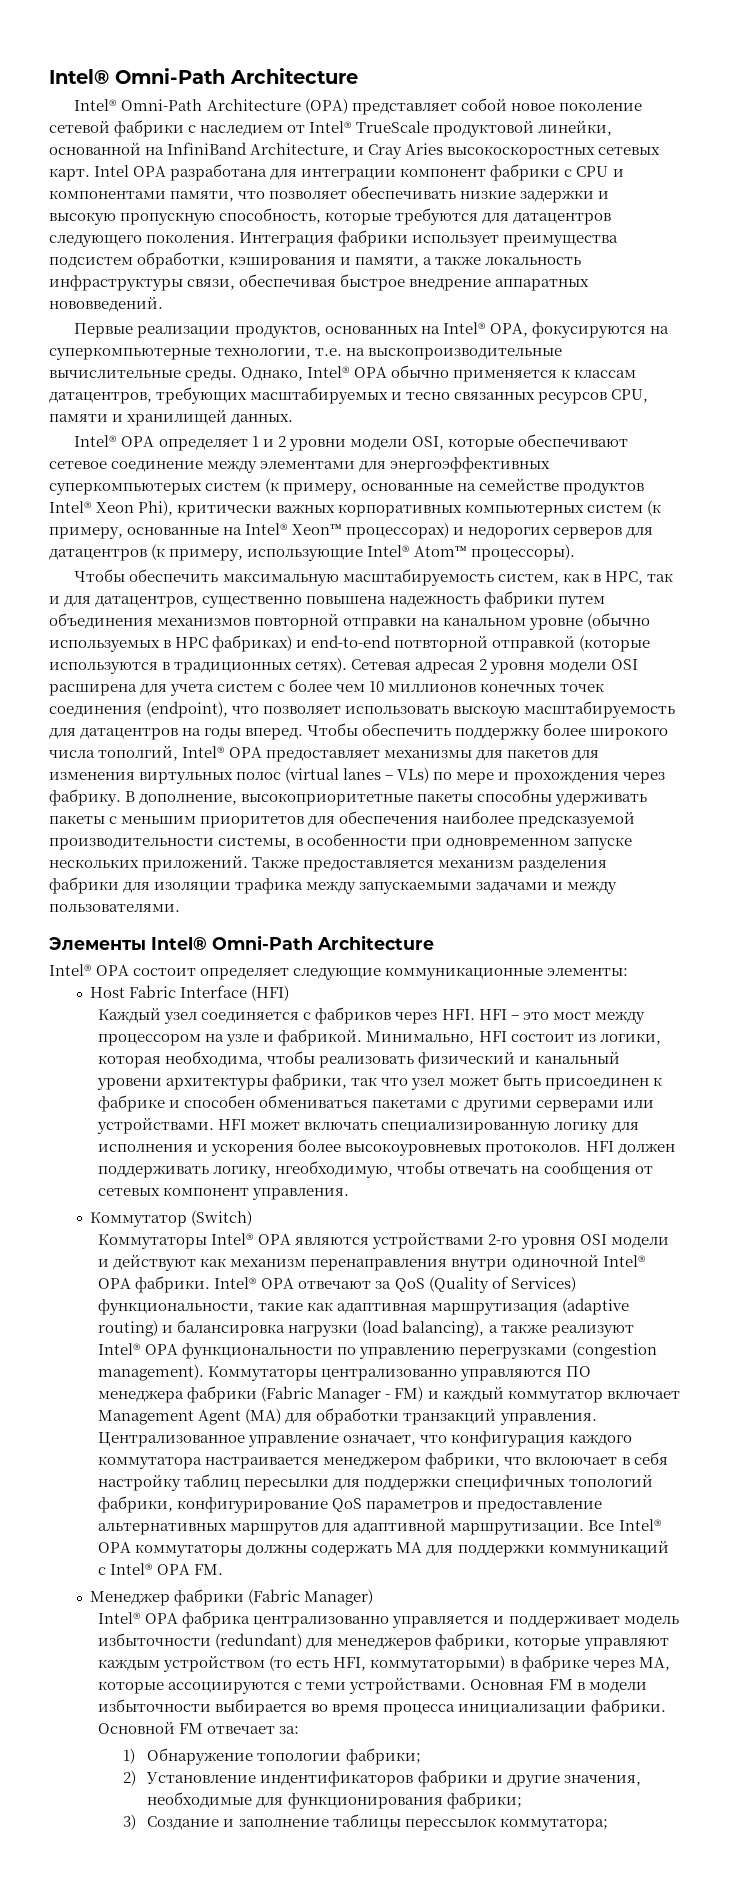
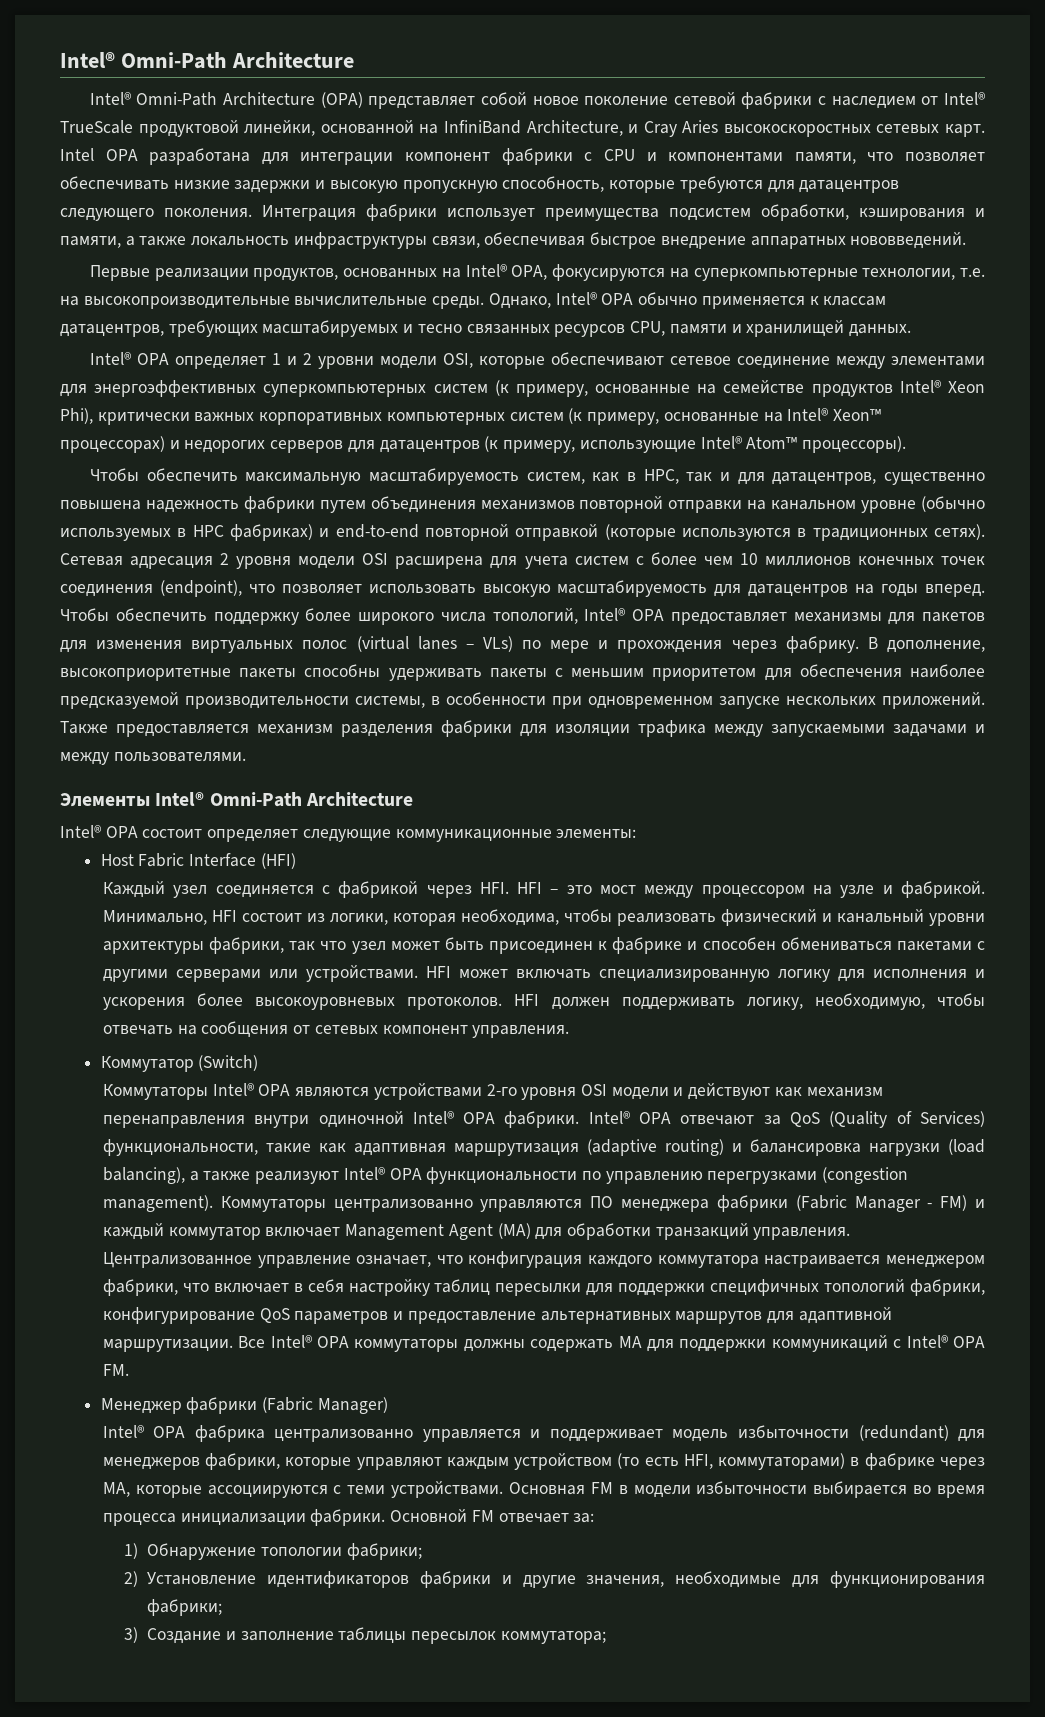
- Первые реализации продуктов, основанных на Intel® OPA, фокусируются на суперкомпьютерные технологии, т.е. на выскопроизводительные вычислительные среды.
+ Первые реализации продуктов, основанных на Intel® OPA, фокусируются на суперкомпьютерные технологии, т.е. на высокопроизводительные вычислительные среды.
- Intel® OPA определяет 1 и 2 уровни модели OSI, которые обеспечивают сетевое соединение между элементами для энергоэффективных суперкомпьютерых систем (к примеру, основанные на семействе продуктов Intel® Xeon Phi), критически важных корпоративных компьютерных систем (к примеру, основанные на Intel® Xeon™ процессорах) и недорогих серверов для датацентров (к примеру, использующие Intel® Atom™ процессоры).
+ Intel® OPA определяет 1 и 2 уровни модели OSI, которые обеспечивают сетевое соединение между элементами для энергоэффективных суперкомпьютерных систем (к примеру, основанные на семействе продуктов Intel® Xeon Phi), критически важных корпоративных компьютерных систем (к примеру, основанные на Intel® Xeon™ процессорах) и недорогих серверов для датацентров (к примеру, использующие Intel® Atom™ процессоры).
- Чтобы обеспечить максимальную масштабируемость систем, как в HPC, так и для датацентров, существенно повышена надежность фабрики путем объединения механизмов повторной отправки на канальном уровне (обычно используемых в HPC фабриках) и end-to-end потвторной отправкой (которые используются в традиционных сетях).
+ Чтобы обеспечить максимальную масштабируемость систем, как в HPC, так и для датацентров, существенно повышена надежность фабрики путем объединения механизмов повторной отправки на канальном уровне (обычно используемых в HPC фабриках) и end-to-end повторной отправкой (которые используются в традиционных сетях).
- Сетевая адресая 2 уровня модели OSI расширена для учета систем с более чем 10 миллионов конечных точек соединения (endpoint), что позволяет использовать выскоую масштабируемость для датацентров на годы вперед.
+ Сетевая адресация 2 уровня модели OSI расширена для учета систем с более чем 10 миллионов конечных точек соединения (endpoint), что позволяет использовать высокую масштабируемость для датацентров на годы вперед.
- Чтобы обеспечить поддержку более широкого числа тополгий, Intel® OPA предоставляет механизмы для пакетов для изменения виртульных полос (virtual lanes – VLs) по мере и прохождения через фабрику.
+ Чтобы обеспечить поддержку более широкого числа топологий, Intel® OPA предоставляет механизмы для пакетов для изменения виртуальных полос (virtual lanes – VLs) по мере и прохождения через фабрику.
- В дополнение, высокоприоритетные пакеты способны удерживать пакеты с меньшим приоритетов для обеспечения наиболее предсказуемой производительности системы, в особенности при одновременном запуске нескольких приложений.
+ В дополнение, высокоприоритетные пакеты способны удерживать пакеты с меньшим приоритетом для обеспечения наиболее предсказуемой производительности системы, в особенности при одновременном запуске нескольких приложений.
- Каждый узел соединяется с фабриков через HFI. HFI – это мост между процессором на узле и фабрикой.
+ Каждый узел соединяется с фабрикой через HFI. HFI – это мост между процессором на узле и фабрикой.
- Минимально, HFI состоит из логики, которая необходима, чтобы реализовать физический и канальный уровени архитектуры фабрики, так что узел может быть присоединен к фабрике и способен обмениваться пакетами с другими серверами или устройствами.
+ Минимально, HFI состоит из логики, которая необходима, чтобы реализовать физический и канальный уровни архитектуры фабрики, так что узел может быть присоединен к фабрике и способен обмениваться пакетами с другими серверами или устройствами.
- HFI должен поддерживать логику, нгеобходимую, чтобы отвечать на сообщения от сетевых компонент управления.
+ HFI должен поддерживать логику, необходимую, чтобы отвечать на сообщения от сетевых компонент управления.
- Централизованное управление означает, что конфигурация каждого коммутатора настраивается менеджером фабрики, что вклоючает в себя настройку таблиц пересылки для поддержки специфичных топологий фабрики, конфигурирование QoS параметров и предоставление альтернативных маршрутов для адаптивной маршрутизации.
+ Централизованное управление означает, что конфигурация каждого коммутатора настраивается менеджером фабрики, что включает в себя настройку таблиц пересылки для поддержки специфичных топологий фабрики, конфигурирование QoS параметров и предоставление альтернативных маршрутов для адаптивной маршрутизации.
- Intel® OPA фабрика централизованно управляется и поддерживает модель избыточности (redundant) для менеджеров фабрики, которые управляют каждым устройством (то есть HFI, коммутаторыми) в фабрике через MA, которые ассоциируются с теми устройствами.
+ Intel® OPA фабрика централизованно управляется и поддерживает модель избыточности (redundant) для менеджеров фабрики, которые управляют каждым устройством (то есть HFI, коммутаторами) в фабрике через MA, которые ассоциируются с теми устройствами.
- 2) Установление индентификаторов фабрики и другие значения, необходимые для функционирования фабрики;
+ 2) Установление идентификаторов фабрики и другие значения, необходимые для функционирования фабрики;
- 3) Создание и заполнение таблицы перессылок коммутатора;
+ 3) Создание и заполнение таблицы пересылок коммутатора;

